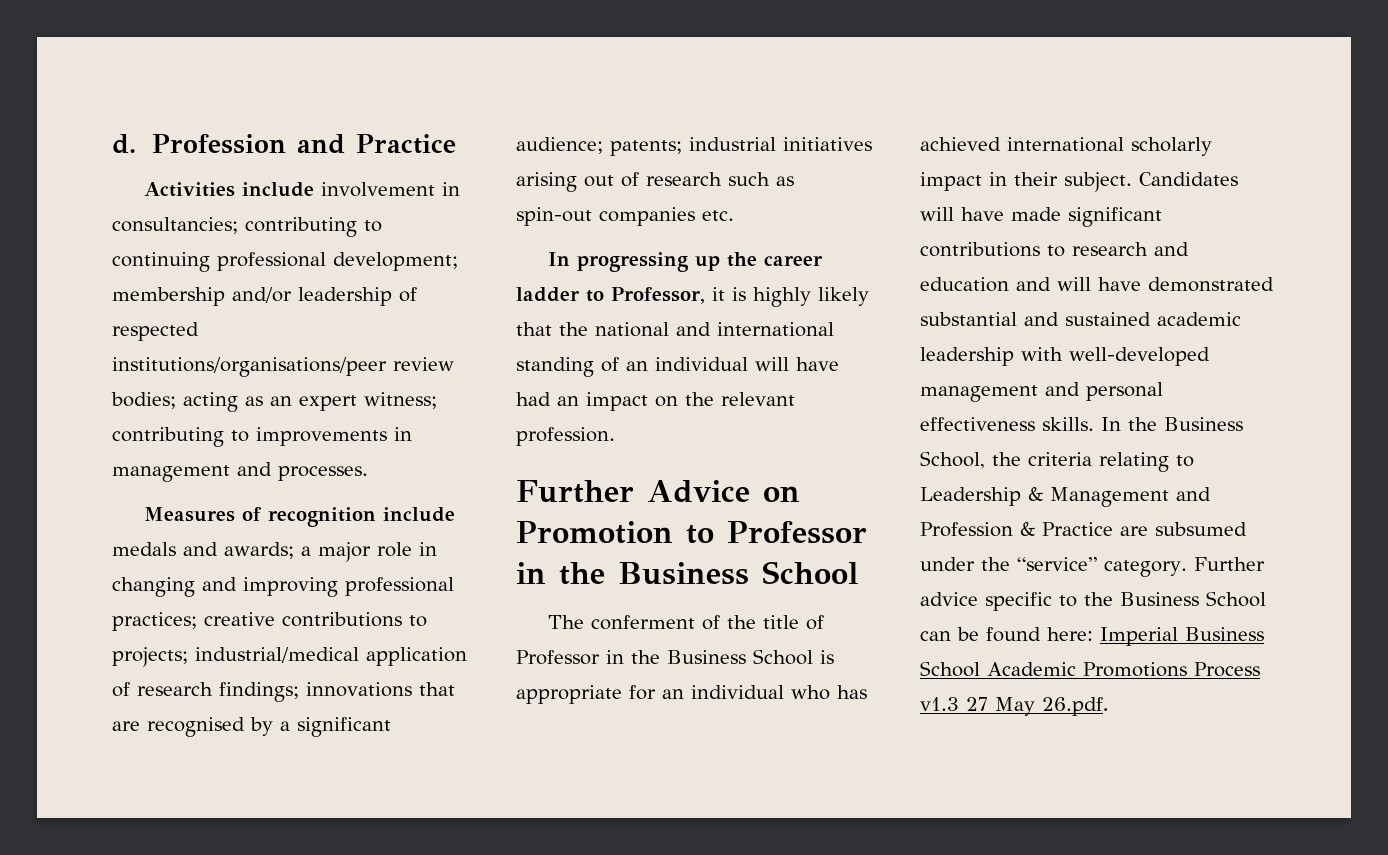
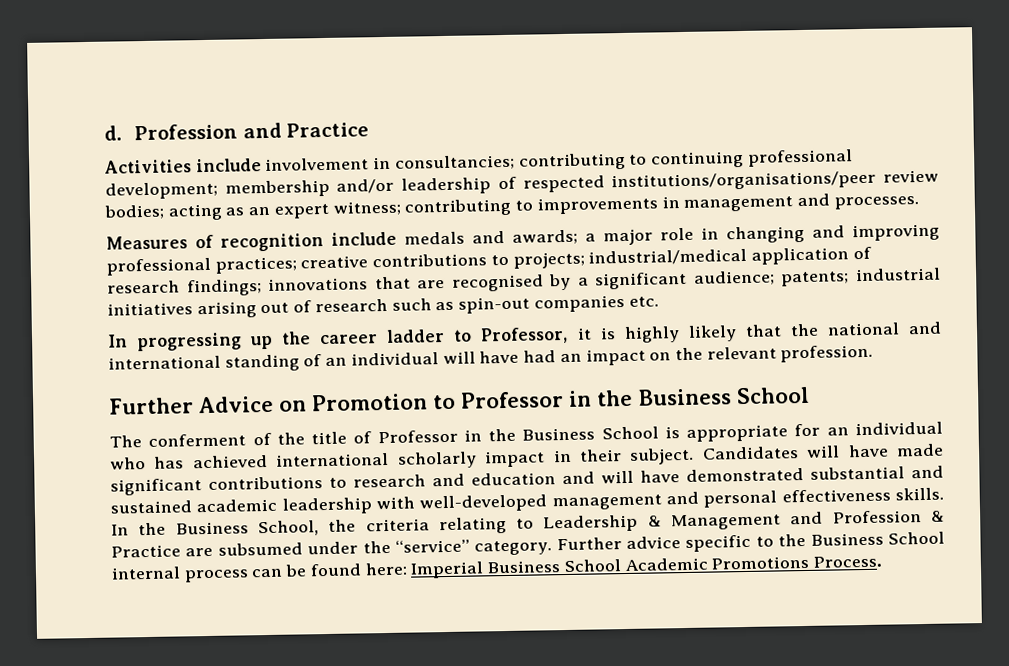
- Further advice specific to the Business School can be found here: Imperial Business School Academic Promotions Process v1.3 27 May 26.pdf.
+ Further advice specific to the Business School internal process can be found here: Imperial Business School Academic Promotions Process.

